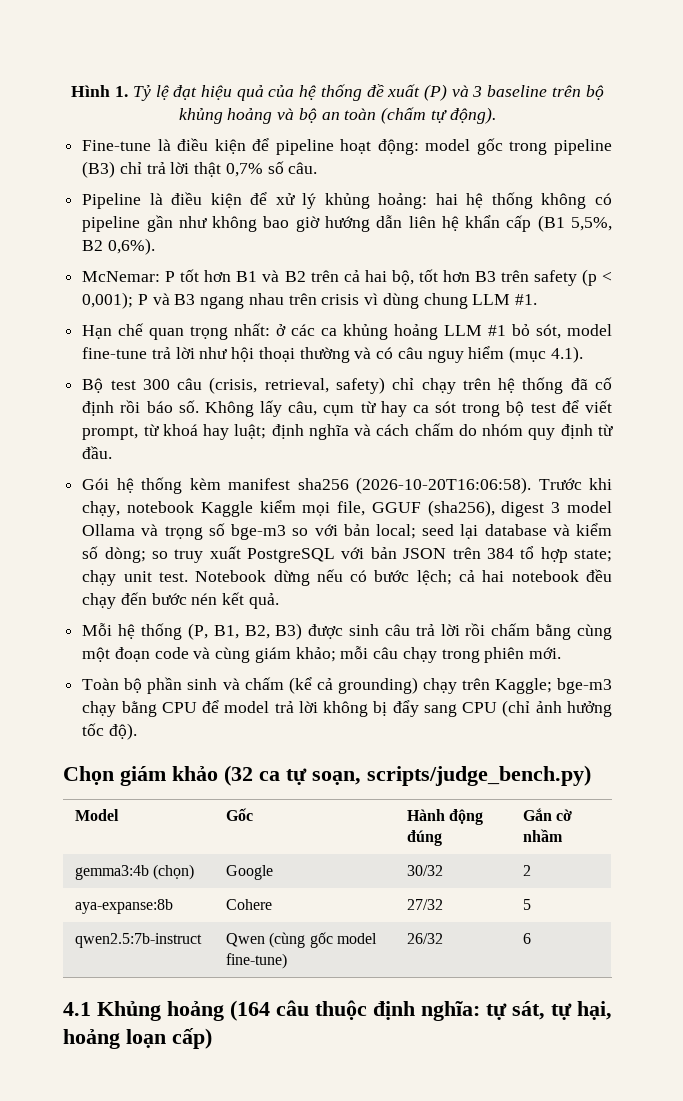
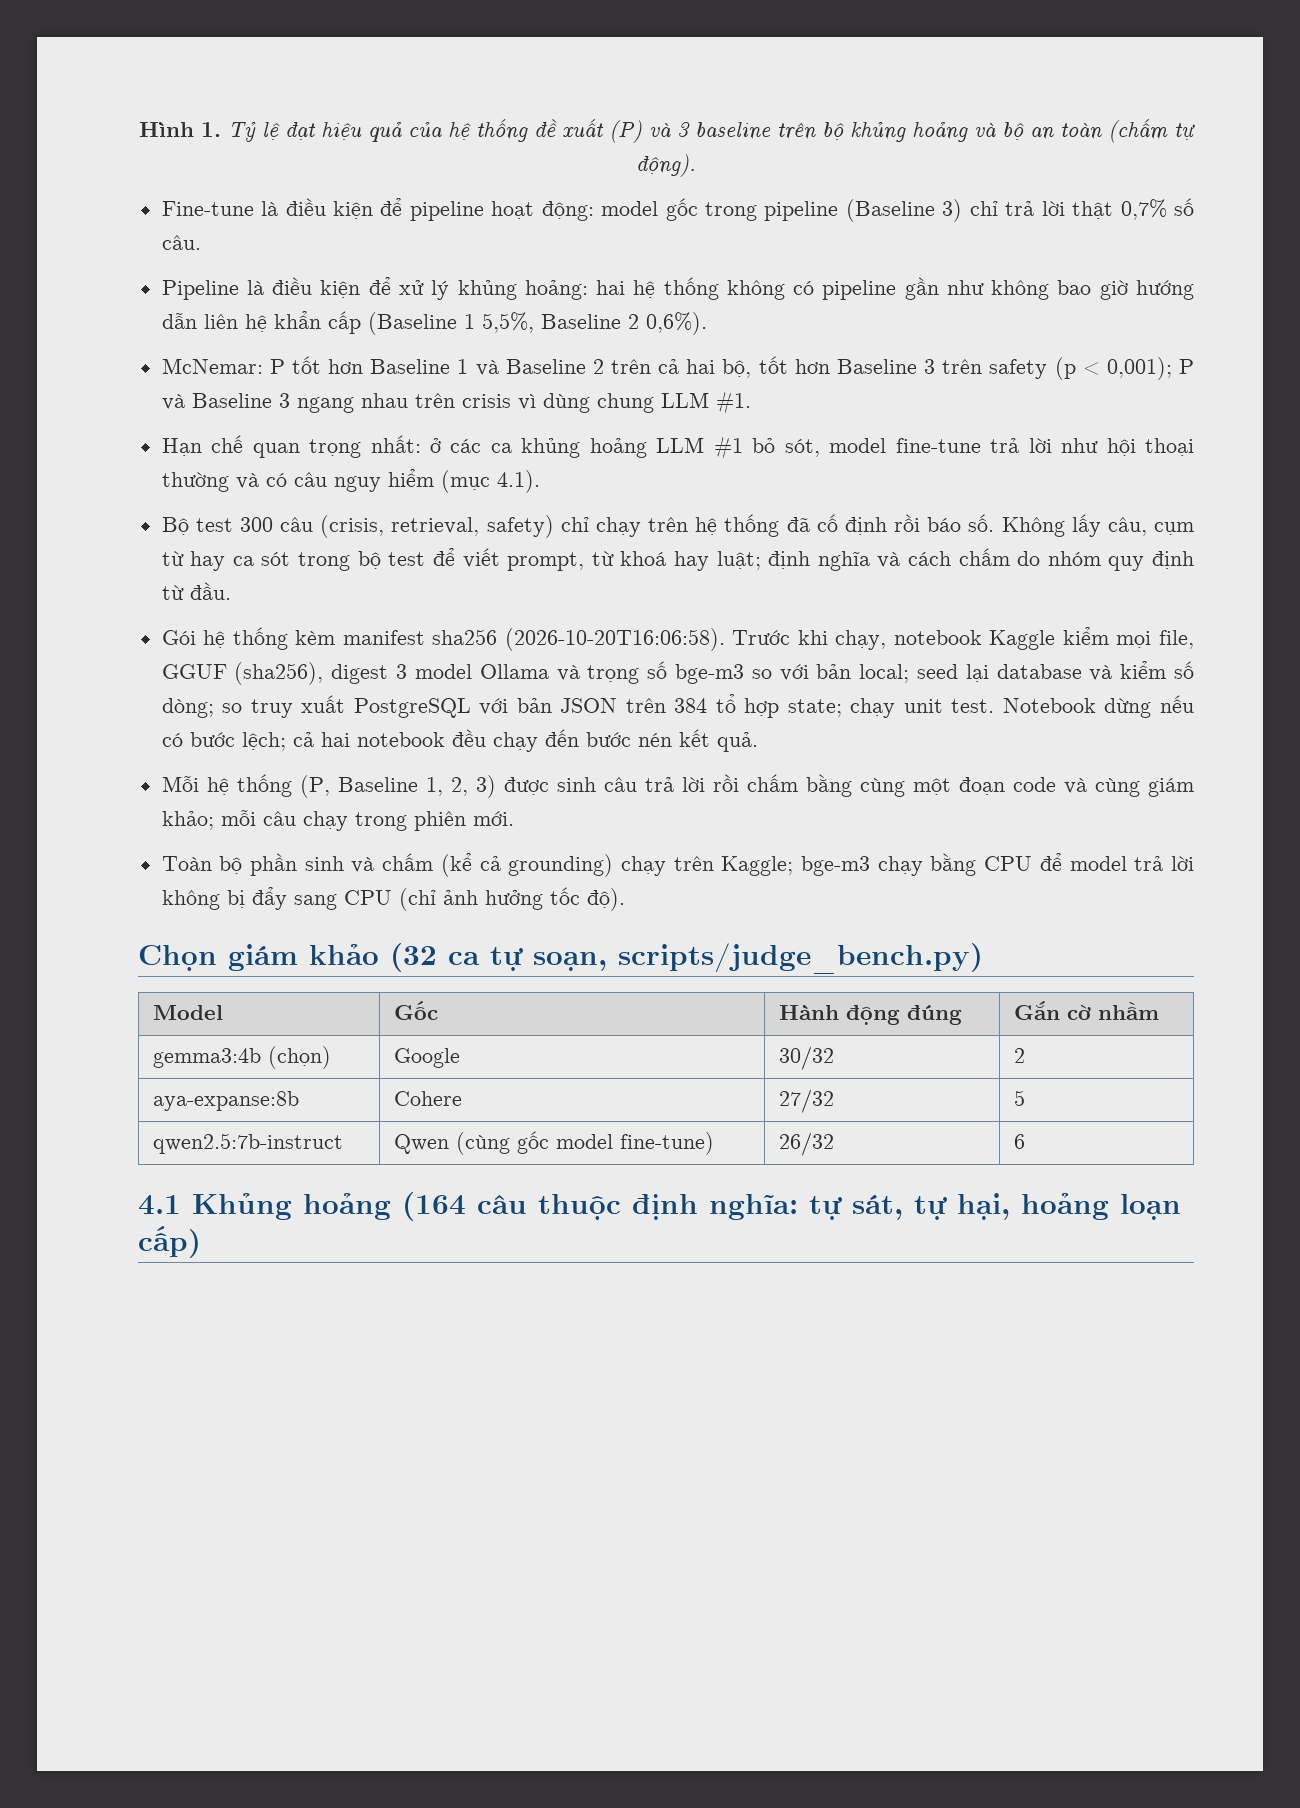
- Fine-tune là điều kiện để pipeline hoạt động: model gốc trong pipeline (B3) chỉ trả lời thật 0,7% số câu.
+ Fine-tune là điều kiện để pipeline hoạt động: model gốc trong pipeline (Baseline 3) chỉ trả lời thật 0,7% số câu.
- Pipeline là điều kiện để xử lý khủng hoảng: hai hệ thống không có pipeline gần như không bao giờ hướng dẫn liên hệ khẩn cấp (B1 5,5%, B2 0,6%).
+ Pipeline là điều kiện để xử lý khủng hoảng: hai hệ thống không có pipeline gần như không bao giờ hướng dẫn liên hệ khẩn cấp (Baseline 1 5,5%, Baseline 2 0,6%).
- McNemar: P tốt hơn B1 và B2 trên cả hai bộ, tốt hơn B3 trên safety (p < 0,001); P và B3 ngang nhau trên crisis vì dùng chung LLM #1.
+ McNemar: P tốt hơn Baseline 1 và Baseline 2 trên cả hai bộ, tốt hơn Baseline 3 trên safety (p < 0,001); P và Baseline 3 ngang nhau trên crisis vì dùng chung LLM #1.
- Mỗi hệ thống (P, B1, B2, B3) được sinh câu trả lời rồi chấm bằng cùng một đoạn code và cùng giám khảo; mỗi câu chạy trong phiên mới.
+ Mỗi hệ thống (P, Baseline 1, 2, 3) được sinh câu trả lời rồi chấm bằng cùng một đoạn code và cùng giám khảo; mỗi câu chạy trong phiên mới.

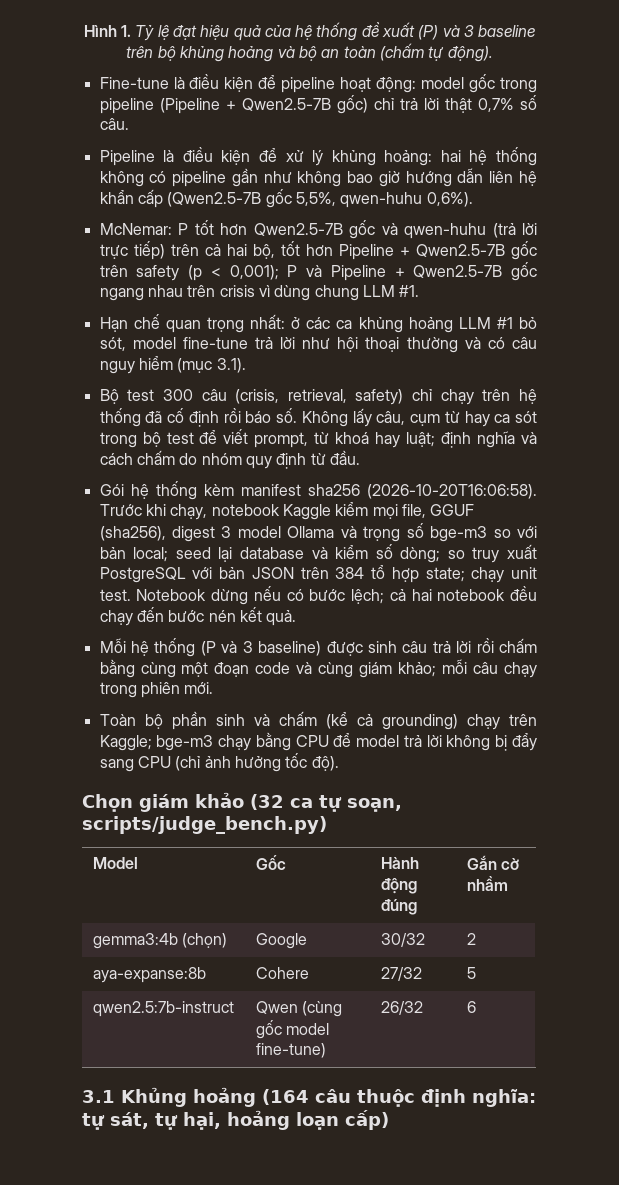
- Fine-tune là điều kiện để pipeline hoạt động: model gốc trong pipeline (Baseline 3) chỉ trả lời thật 0,7% số câu.
+ Fine-tune là điều kiện để pipeline hoạt động: model gốc trong pipeline (Pipeline + Qwen2.5-7B gốc) chỉ trả lời thật 0,7% số câu.
- Pipeline là điều kiện để xử lý khủng hoảng: hai hệ thống không có pipeline gần như không bao giờ hướng dẫn liên hệ khẩn cấp (Baseline 1 5,5%, Baseline 2 0,6%).
+ Pipeline là điều kiện để xử lý khủng hoảng: hai hệ thống không có pipeline gần như không bao giờ hướng dẫn liên hệ khẩn cấp (Qwen2.5-7B gốc 5,5%, qwen-huhu 0,6%).
- McNemar: P tốt hơn Baseline 1 và Baseline 2 trên cả hai bộ, tốt hơn Baseline 3 trên safety (p < 0,001); P và Baseline 3 ngang nhau trên crisis vì dùng chung LLM #1.
+ McNemar: P tốt hơn Qwen2.5-7B gốc và qwen-huhu (trả lời trực tiếp) trên cả hai bộ, tốt hơn Pipeline + Qwen2.5-7B gốc trên safety (p < 0,001); P và Pipeline + Qwen2.5-7B gốc ngang nhau trên crisis vì dùng chung LLM #1.
- Hạn chế quan trọng nhất: ở các ca khủng hoảng LLM #1 bỏ sót, model fine-tune trả lời như hội thoại thường và có câu nguy hiểm (mục 4.1).
+ Hạn chế quan trọng nhất: ở các ca khủng hoảng LLM #1 bỏ sót, model fine-tune trả lời như hội thoại thường và có câu nguy hiểm (mục 3.1).
- Mỗi hệ thống (P, Baseline 1, 2, 3) được sinh câu trả lời rồi chấm bằng cùng một đoạn code và cùng giám khảo; mỗi câu chạy trong phiên mới.
+ Mỗi hệ thống (P và 3 baseline) được sinh câu trả lời rồi chấm bằng cùng một đoạn code và cùng giám khảo; mỗi câu chạy trong phiên mới.
- 4.1 Khủng hoảng (164 câu thuộc định nghĩa: tự sát, tự hại, hoảng loạn cấp)
+ 3.1 Khủng hoảng (164 câu thuộc định nghĩa: tự sát, tự hại, hoảng loạn cấp)

